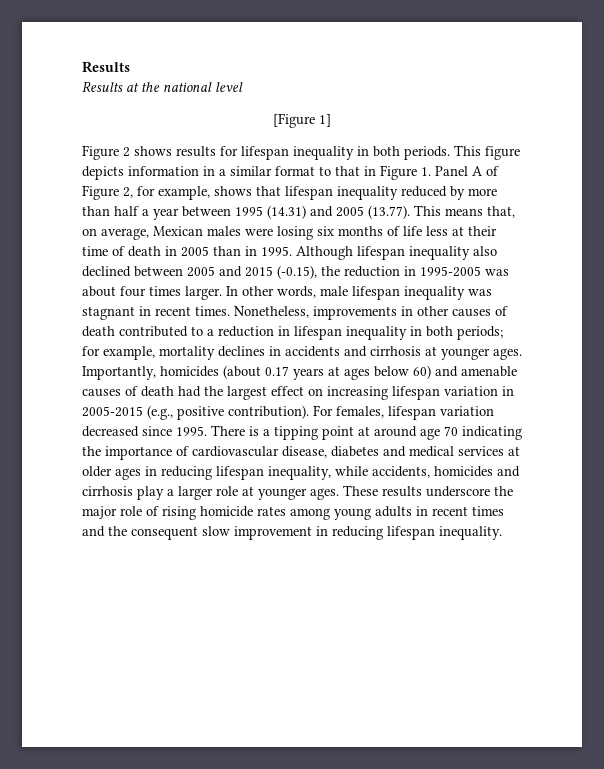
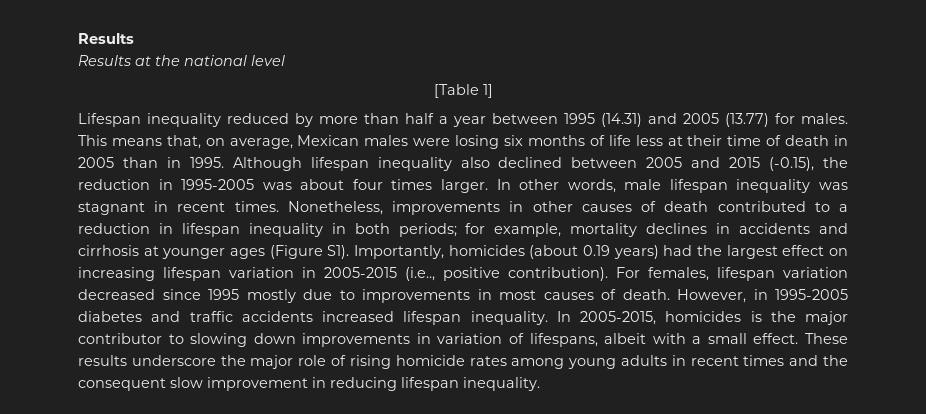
- [Figure 1]
+ [Table 1]
- Figure 2 shows results for lifespan inequality in both periods. This figure depicts information in a similar format to that in Figure 1. Panel A of Figure 2, for example, shows that lifespan inequality reduced by more than half a year between 1995 (14.31) and 2005 (13.77). This means that, on average, Mexican males were losing six months of life less at their time of death in 2005 than in 1995.
+ Lifespan inequality reduced by more than half a year between 1995 (14.31) and 2005 (13.77) for males. This means that, on average, Mexican males were losing six months of life less at their time of death in 2005 than in 1995.
- Nonetheless, improvements in other causes of death contributed to a reduction in lifespan inequality in both periods; for example, mortality declines in accidents and cirrhosis at younger ages. Importantly, homicides (about 0.17 years at ages below 60) and amenable causes of death had the largest effect on increasing lifespan variation in 2005-2015 (e.g., positive contribution).
+ Nonetheless, improvements in other causes of death contributed to a reduction in lifespan inequality in both periods; for example, mortality declines in accidents and cirrhosis at younger ages (Figure S1). Importantly, homicides (about 0.19 years) had the largest effect on increasing lifespan variation in 2005-2015 (i.e.., positive contribution).
- For females, lifespan variation decreased since 1995. There is a tipping point at around age 70 indicating the importance of cardiovascular disease, diabetes and medical services at older ages in reducing lifespan inequality, while accidents, homicides and cirrhosis play a larger role at younger ages.
+ For females, lifespan variation decreased since 1995 mostly due to improvements in most causes of death. However, in 1995-2005 diabetes and traffic accidents increased lifespan inequality. In 2005-2015, homicides is the major contributor to slowing down improvements in variation of lifespans, albeit with a small effect.

